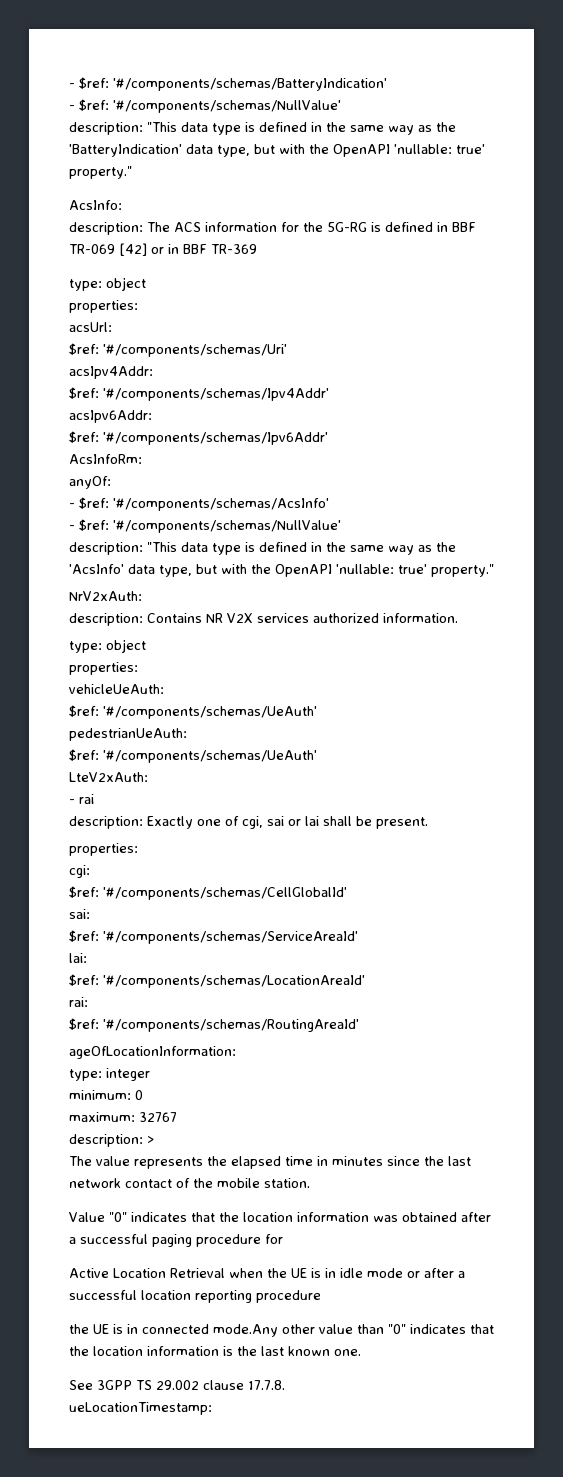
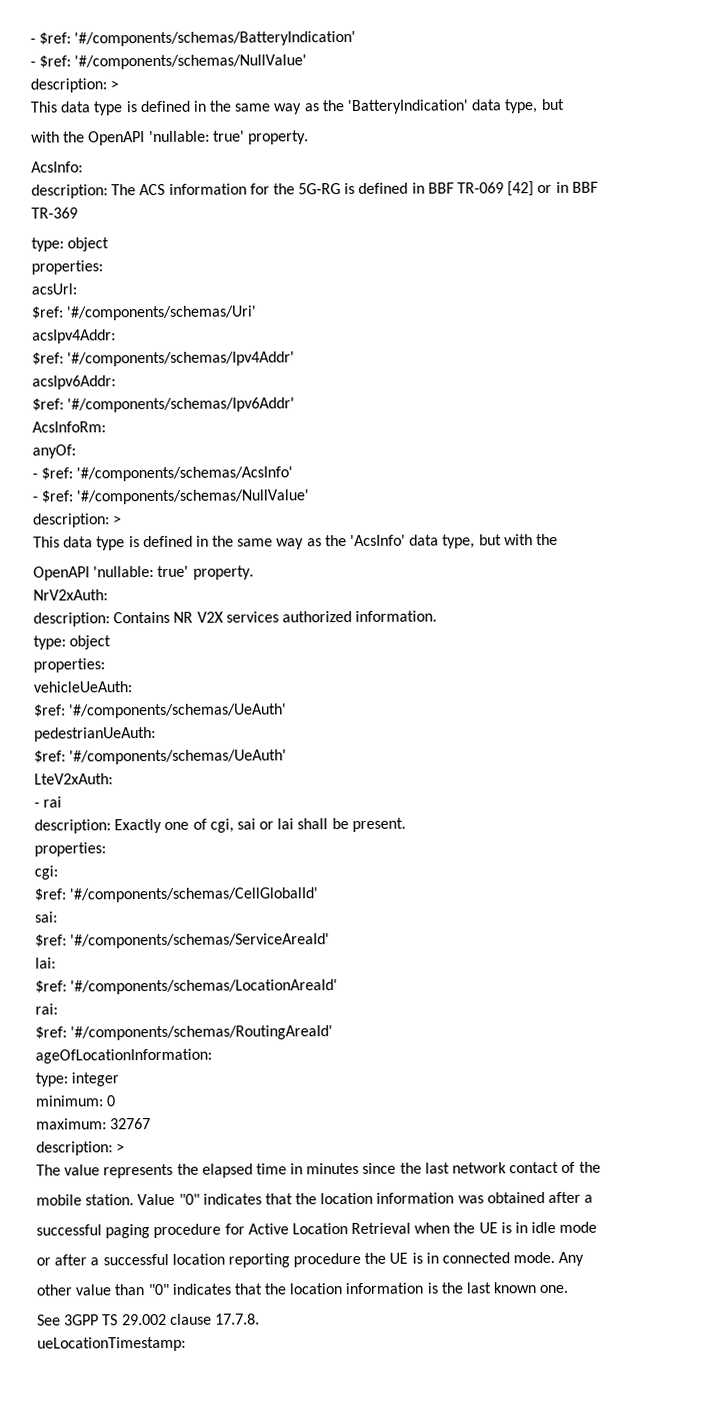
  - $ref: '#/components/schemas/BatteryIndication'
  - $ref: '#/components/schemas/NullValue'
- description: "This data type is defined in the same way as the 'BatteryIndication' data type, but with the OpenAPI 'nullable: true' property."
+ description: >
+ This data type is defined in the same way as the 'BatteryIndication' data type, but
+ with the OpenAPI 'nullable: true' property.
  - $ref: '#/components/schemas/AcsInfo'
  - $ref: '#/components/schemas/NullValue'
- description: "This data type is defined in the same way as the 'AcsInfo' data type, but with the OpenAPI 'nullable: true' property."
+ description: >
+ This data type is defined in the same way as the 'AcsInfo' data type, but with the
+ OpenAPI 'nullable: true' property.
- The value represents the elapsed time in minutes since the last network contact of the mobile station.
- Value "0" indicates that the location information was obtained after a successful paging procedure for
- Active Location Retrieval when the UE is in idle mode or after a successful location reporting procedure
- the UE is in connected mode.Any other value than "0" indicates that the location information is the last known one.
+ The value represents the elapsed time in minutes since the last network contact of the
+ mobile station. Value "0" indicates that the location information was obtained after a
+ successful paging procedure for Active Location Retrieval when the UE is in idle mode
+ or after a successful location reporting procedure the UE is in connected mode. Any
+ other value than "0" indicates that the location information is the last known one.

